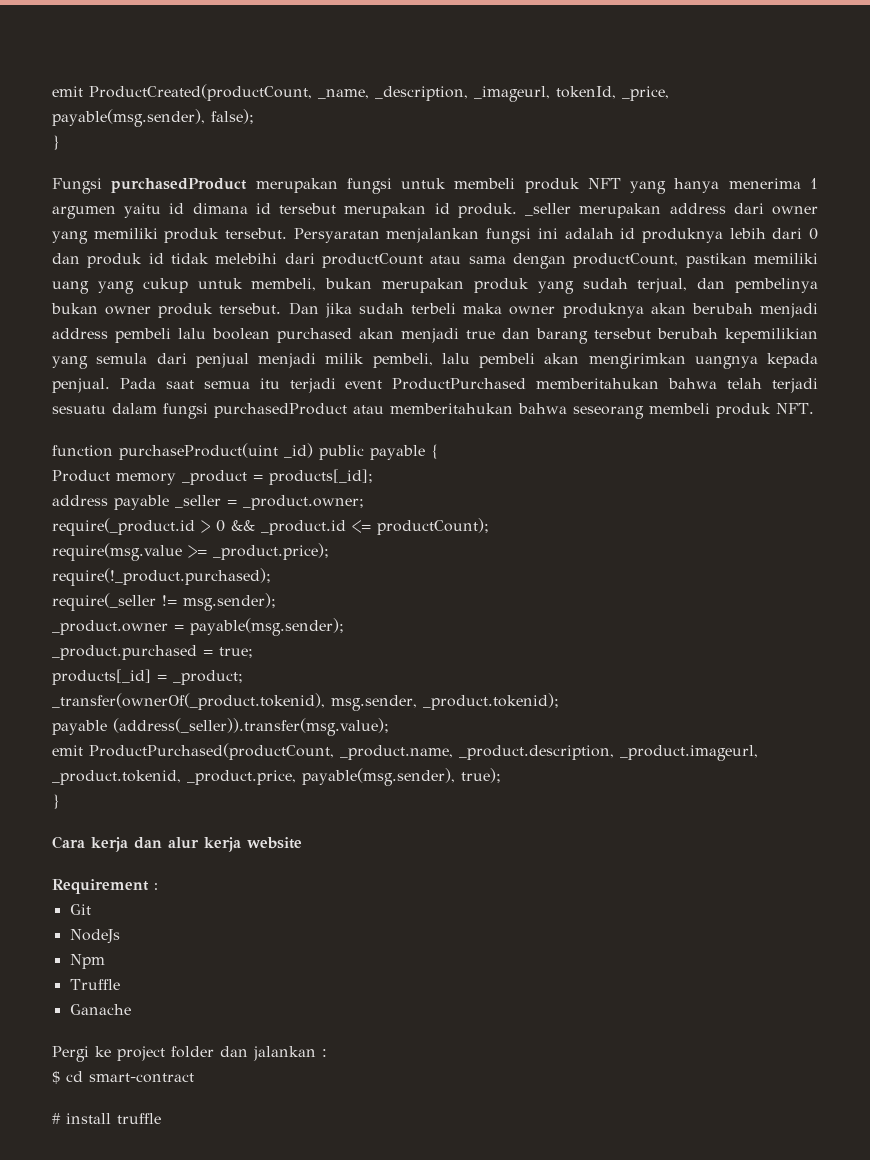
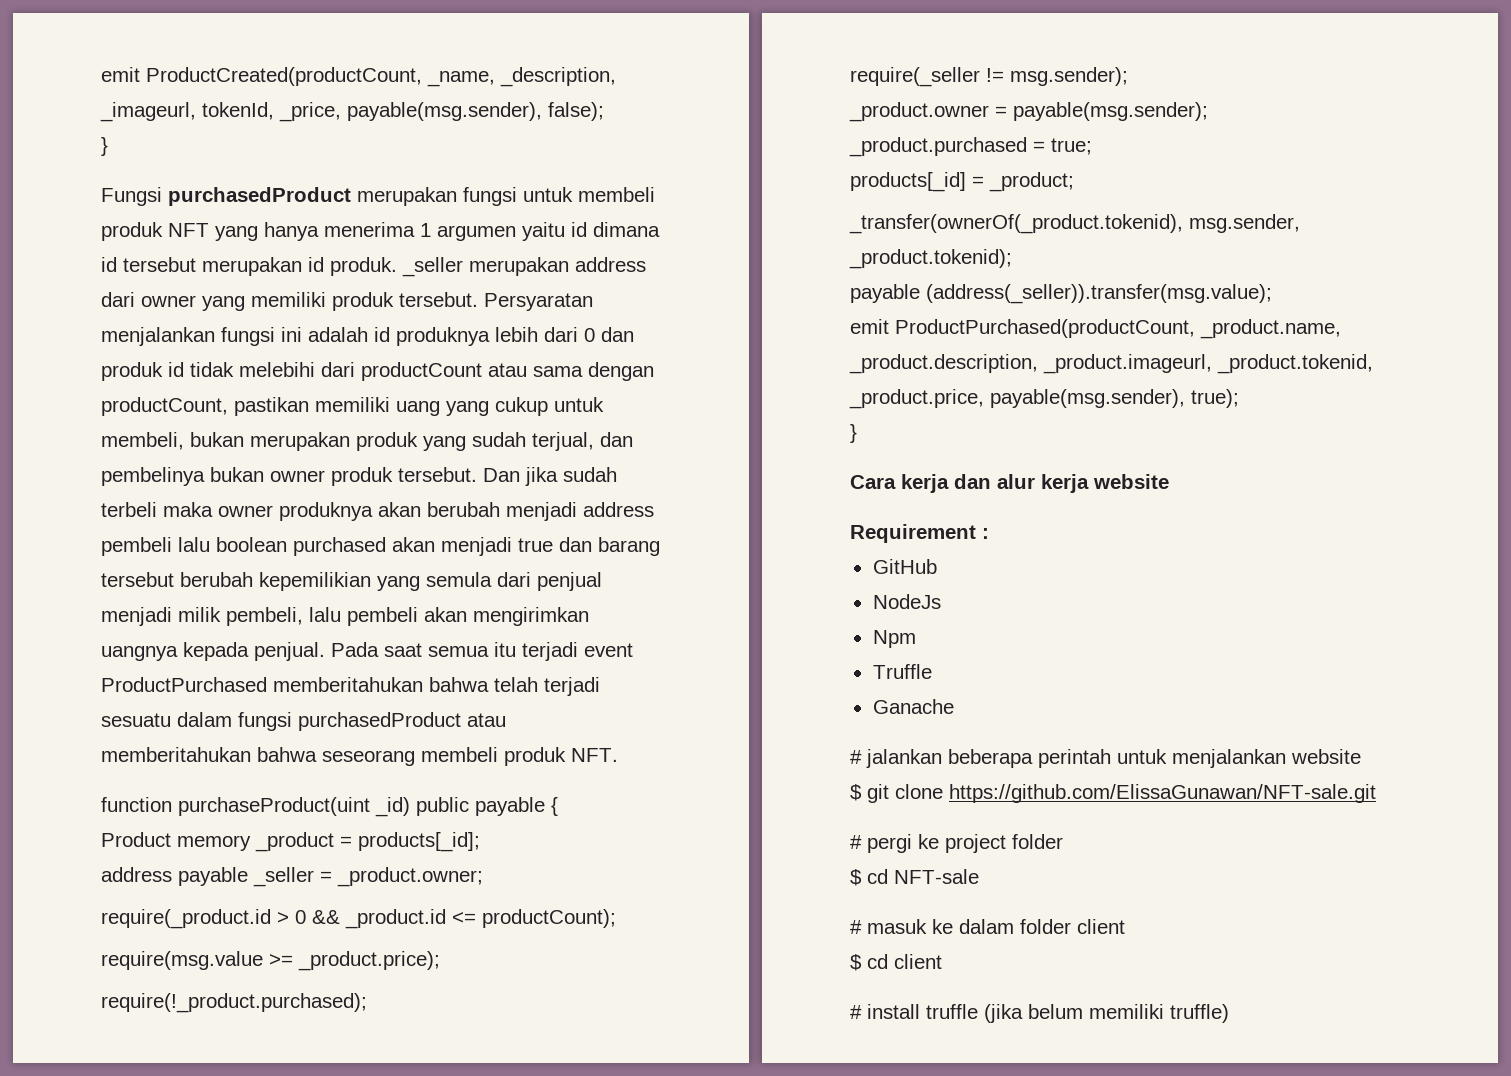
- Git
+ GitHub
- Pergi ke project folder dan jalankan :
- $ cd smart-contract
+ # jalankan beberapa perintah untuk menjalankan website
+ $ git clone https://github.com/ElissaGunawan/NFT-sale.git
+ # pergi ke project folder
+ $ cd NFT-sale
+ # masuk ke dalam folder client
+ $ cd client
- # install truffle
+ # install truffle (jika belum memiliki truffle)

